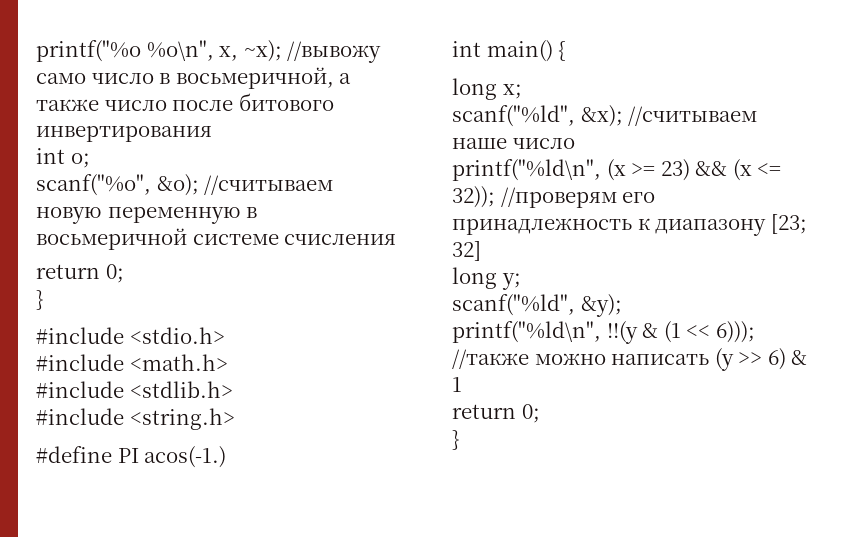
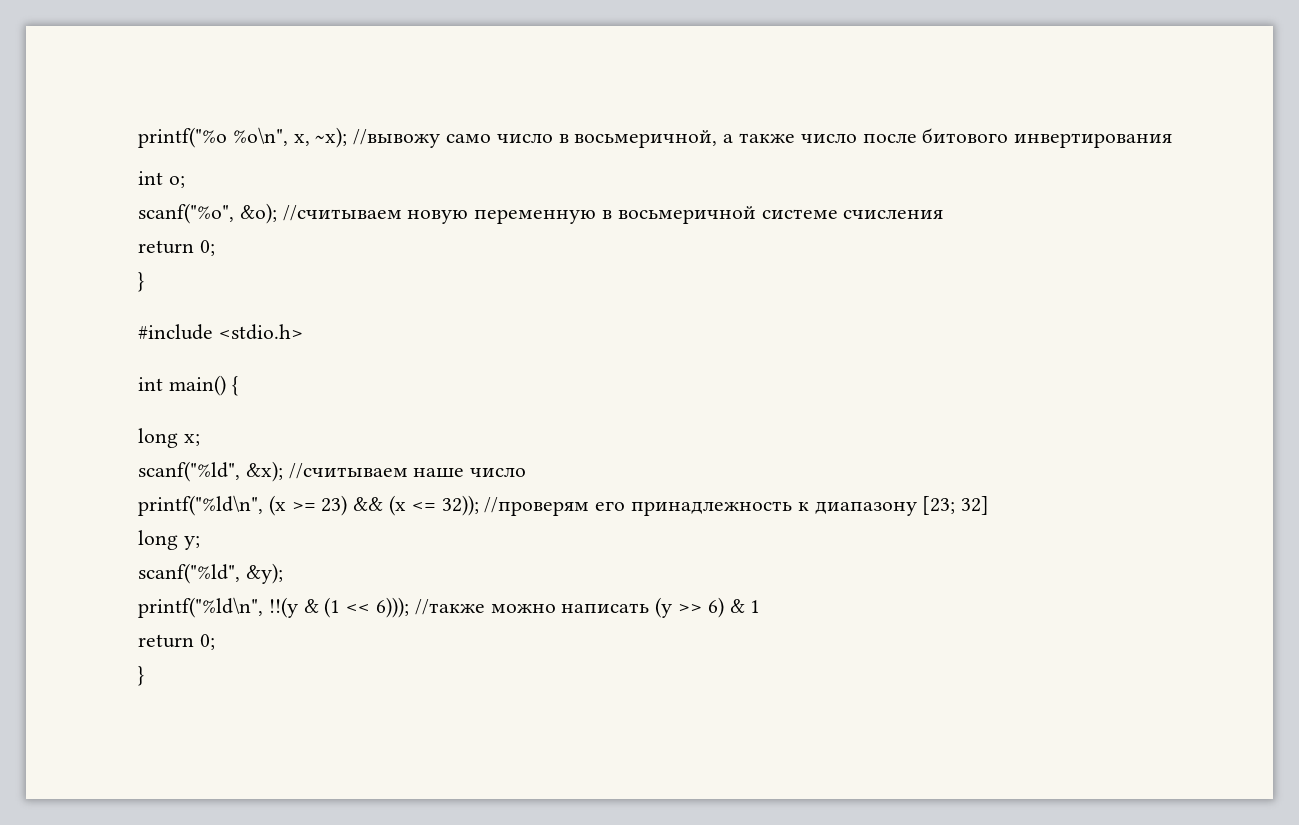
- #include <math.h>
- #include <stdlib.h>
- #include <string.h>
- #define PI acos(-1.)

